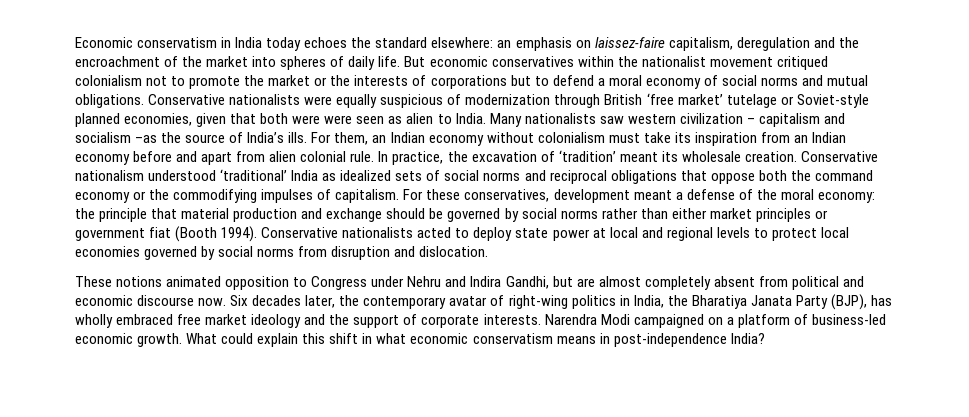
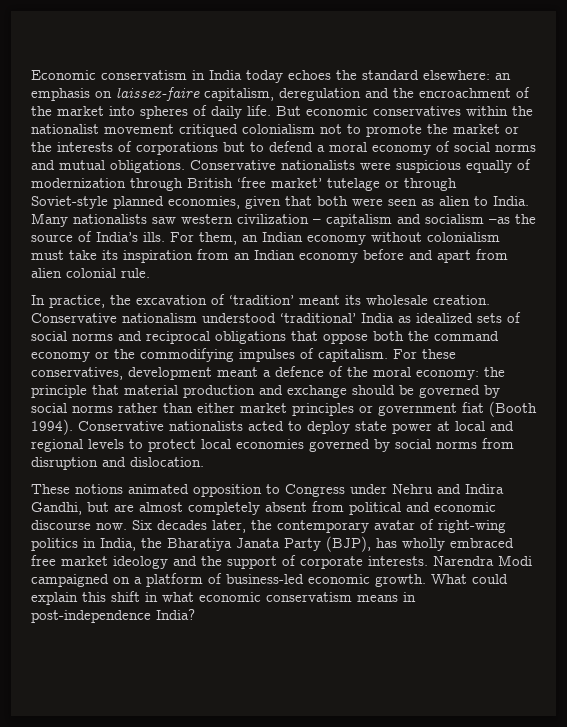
- Conservative nationalists were equally suspicious of modernization through British ‘free market’ tutelage or Soviet-style planned economies, given that both were were seen as alien to India.
+ Conservative nationalists were suspicious equally of modernization through British ‘free market’ tutelage or through Soviet-style planned economies, given that both were seen as alien to India.
- For them, an Indian economy without colonialism must take its inspiration from an Indian economy before and apart from alien colonial rule. In practice, the excavation of ‘tradition’ meant its wholesale creation.
+ For them, an Indian economy without colonialism must take its inspiration from an Indian economy before and apart from alien colonial rule.
+ In practice, the excavation of ‘tradition’ meant its wholesale creation.
- For these conservatives, development meant a defense of the moral economy: the principle that material production and exchange should be governed by social norms rather than either market principles or government fiat (Booth 1994).
+ For these conservatives, development meant a defence of the moral economy: the principle that material production and exchange should be governed by social norms rather than either market principles or government fiat (Booth 1994).

